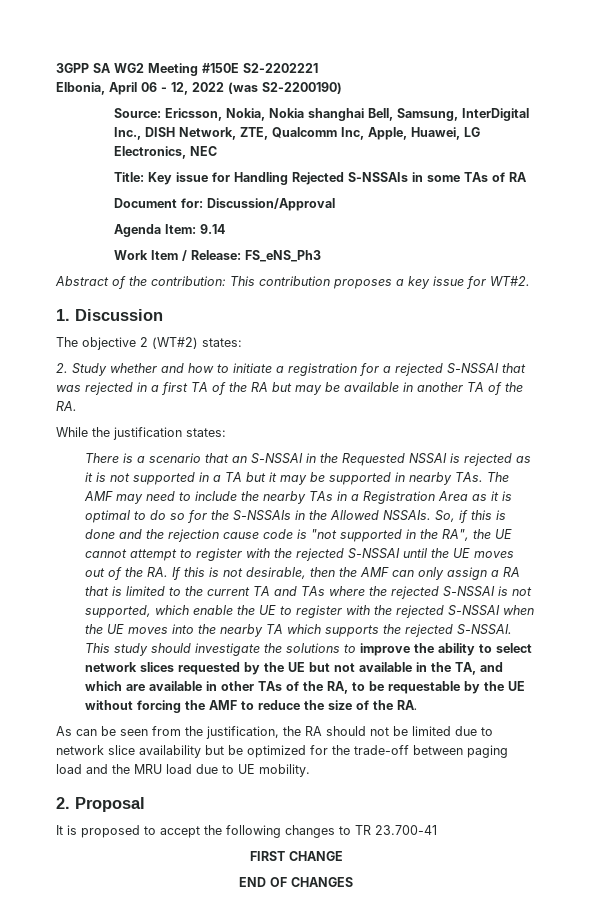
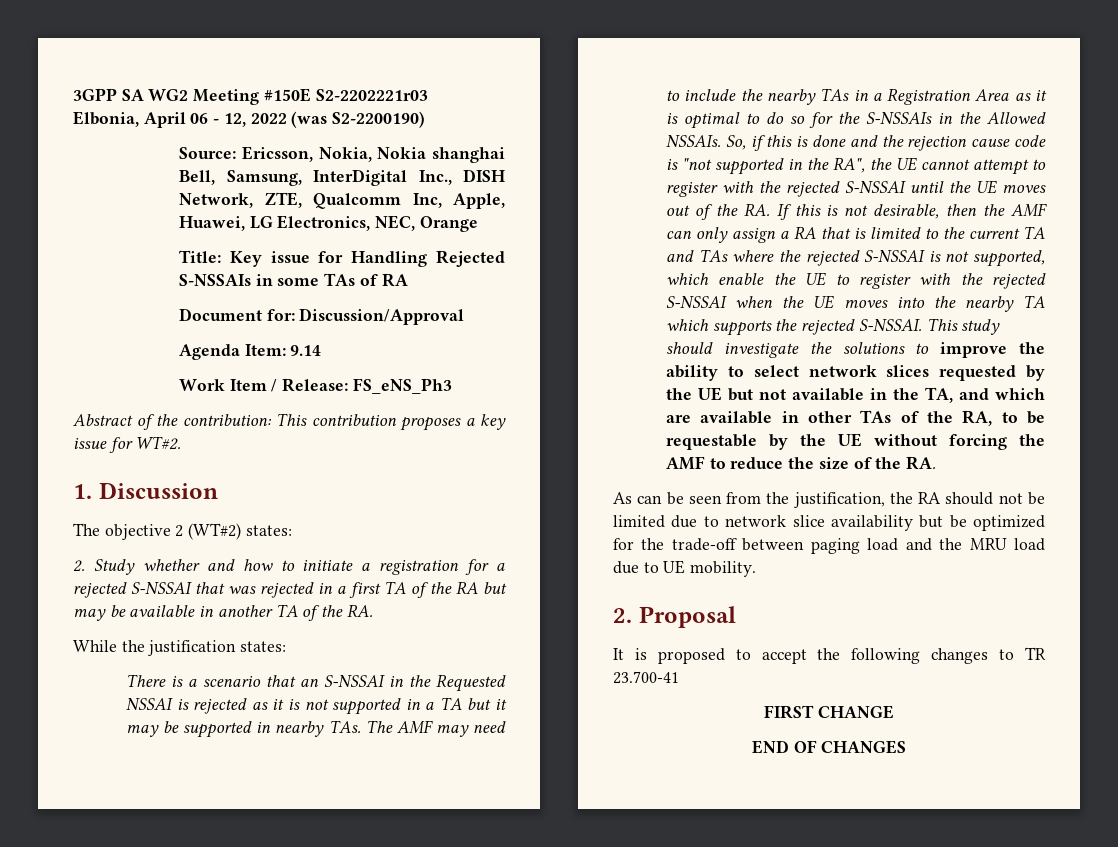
- 3GPP SA WG2 Meeting #150E S2-2202221
+ 3GPP SA WG2 Meeting #150E S2-2202221r03
- Source: Ericsson, Nokia, Nokia shanghai Bell, Samsung, InterDigital Inc., DISH Network, ZTE, Qualcomm Inc, Apple, Huawei, LG Electronics, NEC
+ Source: Ericsson, Nokia, Nokia shanghai Bell, Samsung, InterDigital Inc., DISH Network, ZTE, Qualcomm Inc, Apple, Huawei, LG Electronics, NEC, Orange

